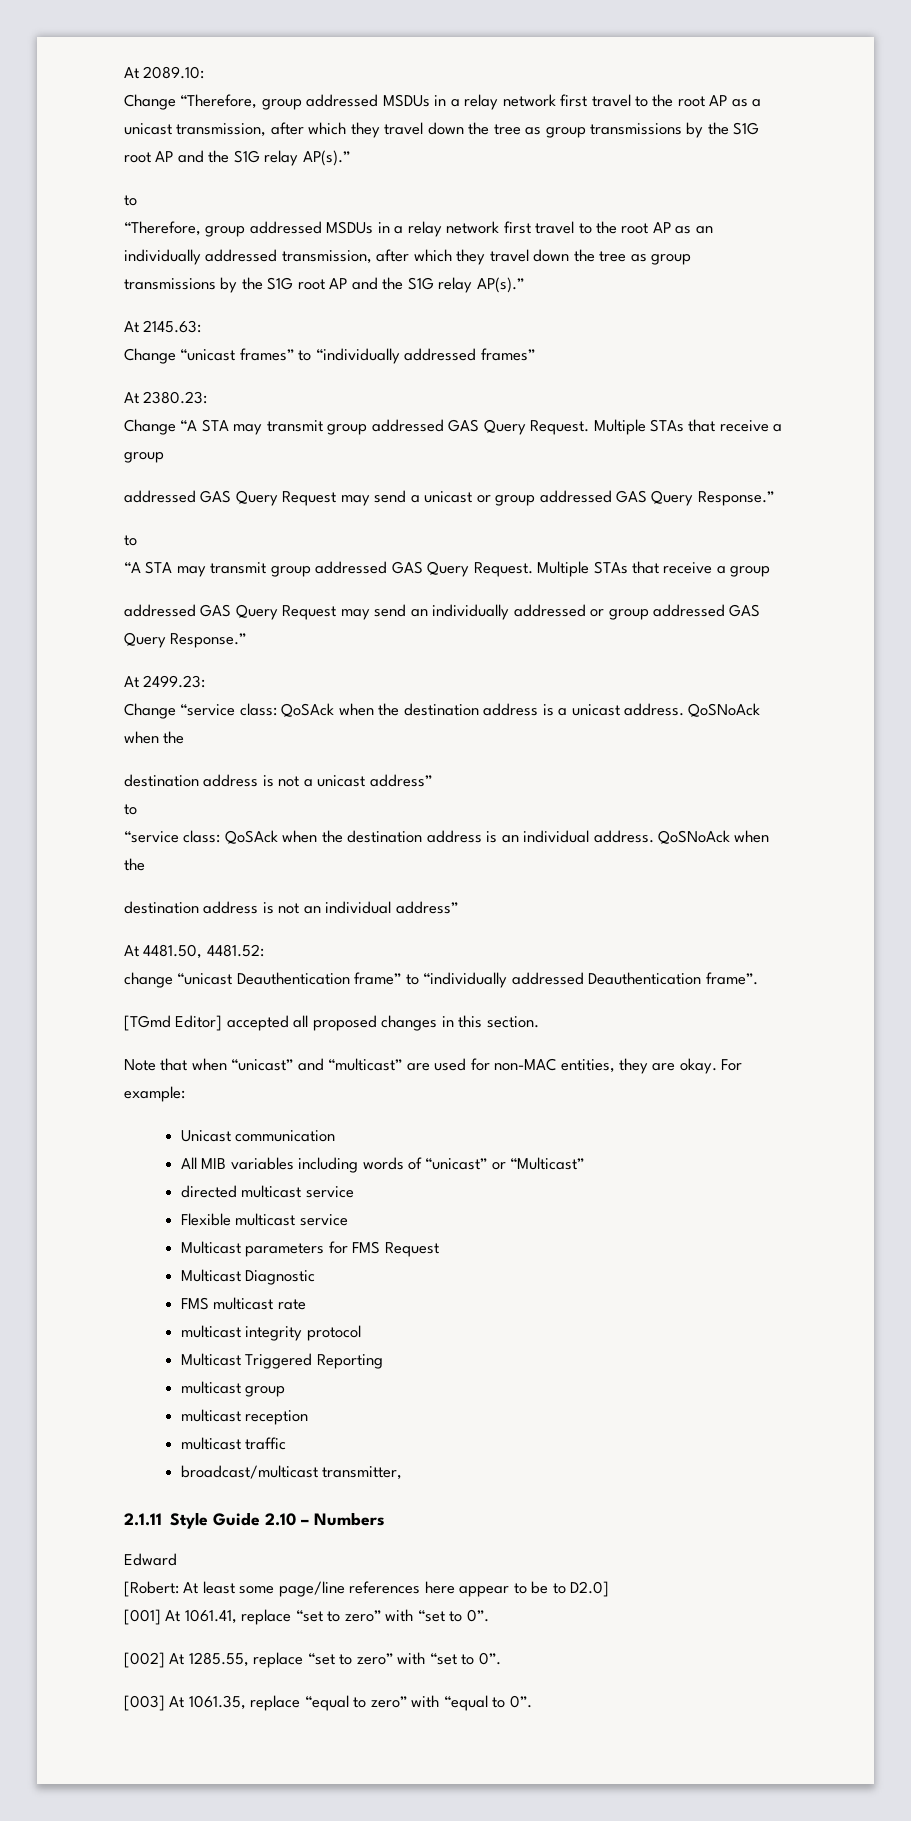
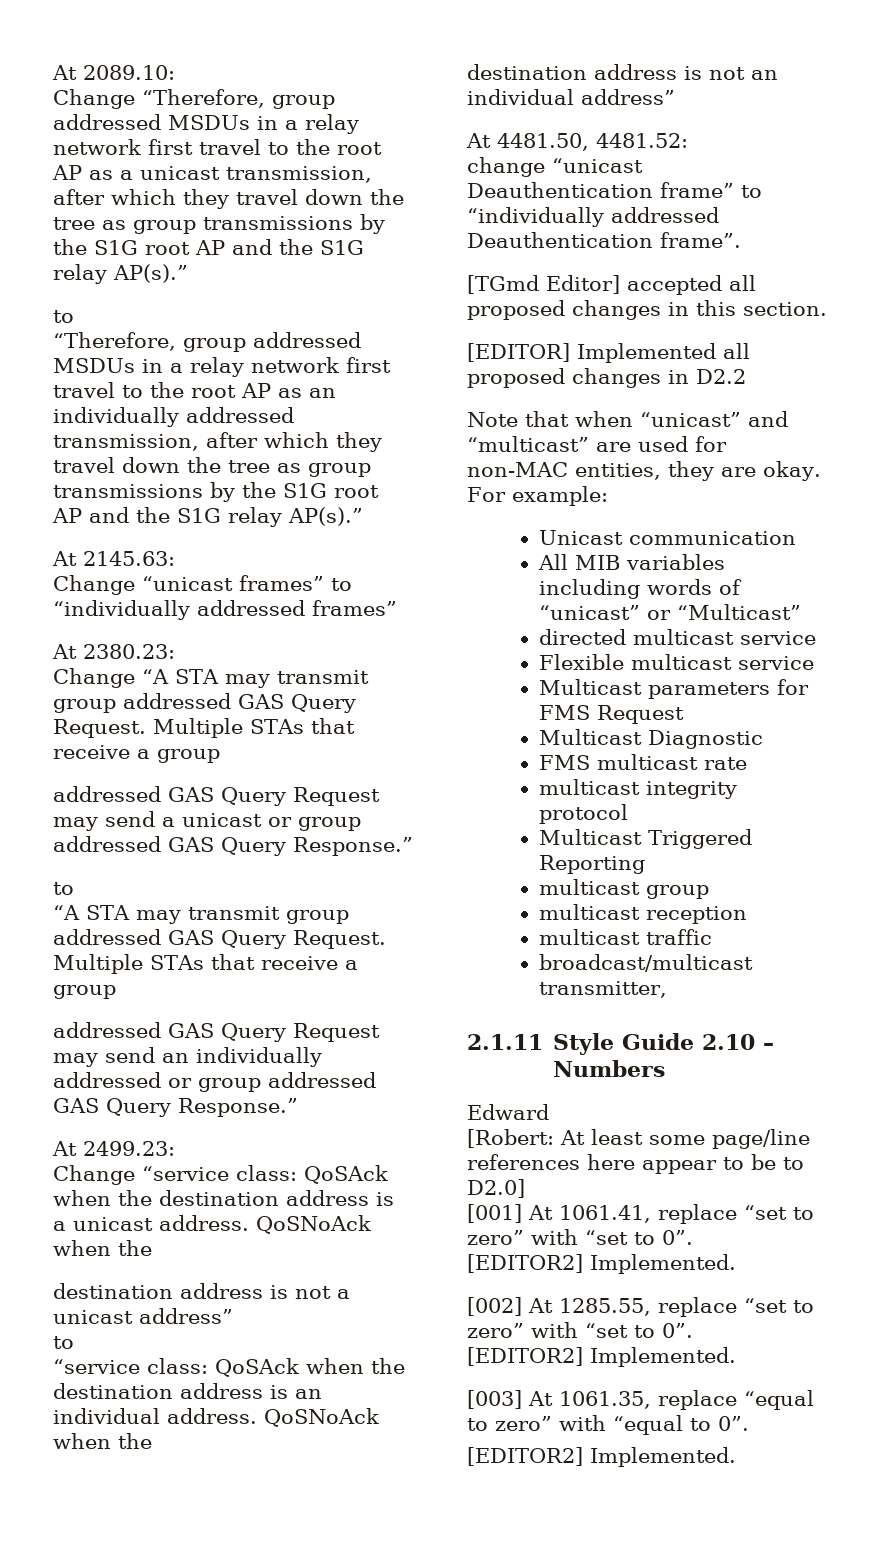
+ [EDITOR] Implemented all proposed changes in D2.2
  [001] At 1061.41, replace “set to zero” with “set to 0”.
+ [EDITOR2] Implemented.
  [002] At 1285.55, replace “set to zero” with “set to 0”.
+ [EDITOR2] Implemented.
  [003] At 1061.35, replace “equal to zero” with “equal to 0”.
+ [EDITOR2] Implemented.

